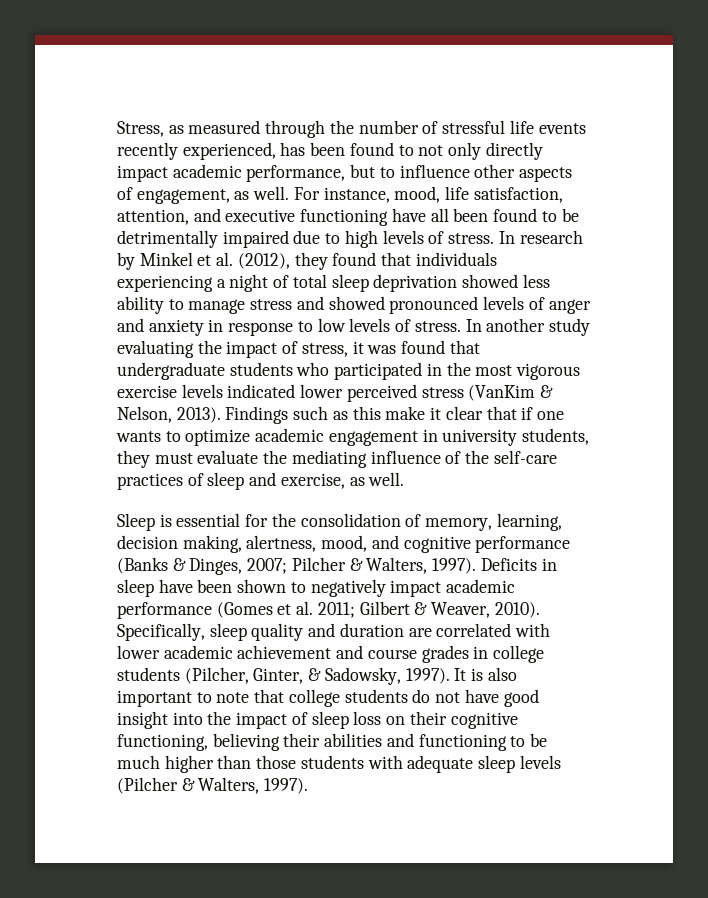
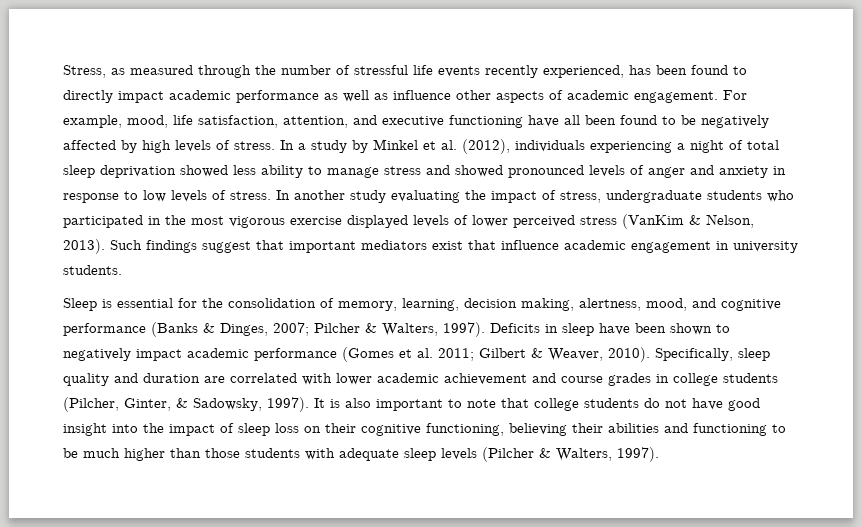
- Stress, as measured through the number of stressful life events recently experienced, has been found to not only directly impact academic performance, but to influence other aspects of engagement, as well. For instance, mood, life satisfaction, attention, and executive functioning have all been found to be detrimentally impaired due to high levels of stress.
+ Stress, as measured through the number of stressful life events recently experienced, has been found to directly impact academic performance as well as influence other aspects of academic engagement. For example, mood, life satisfaction, attention, and executive functioning have all been found to be negatively affected by high levels of stress.
- In research by Minkel et al. (2012), they found that individuals experiencing a night of total sleep deprivation showed less ability to manage stress and showed pronounced levels of anger and anxiety in response to low levels of stress.
+ In a study by Minkel et al. (2012), individuals experiencing a night of total sleep deprivation showed less ability to manage stress and showed pronounced levels of anger and anxiety in response to low levels of stress.
- In another study evaluating the impact of stress, it was found that undergraduate students who participated in the most vigorous exercise levels indicated lower perceived stress (VanKim & Nelson, 2013).
+ In another study evaluating the impact of stress, undergraduate students who participated in the most vigorous exercise displayed levels of lower perceived stress (VanKim & Nelson, 2013).
- Findings such as this make it clear that if one wants to optimize academic engagement in university students, they must evaluate the mediating influence of the self-care practices of sleep and exercise, as well.
+ Such findings suggest that important mediators exist that influence academic engagement in university students.

